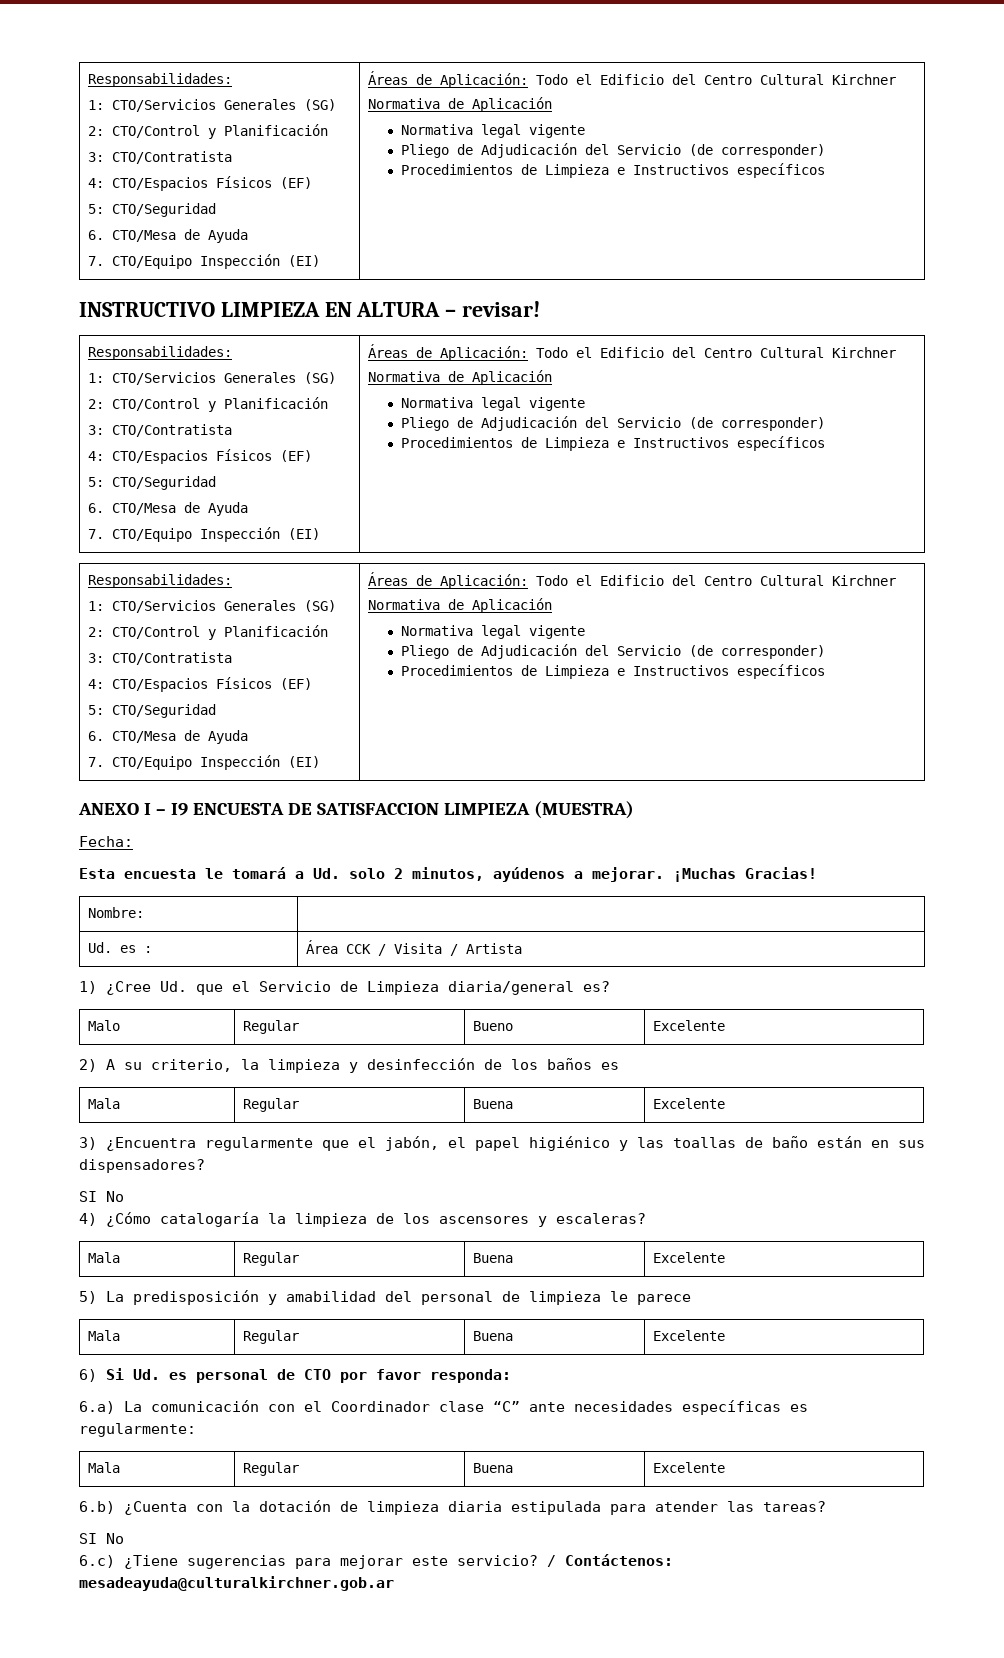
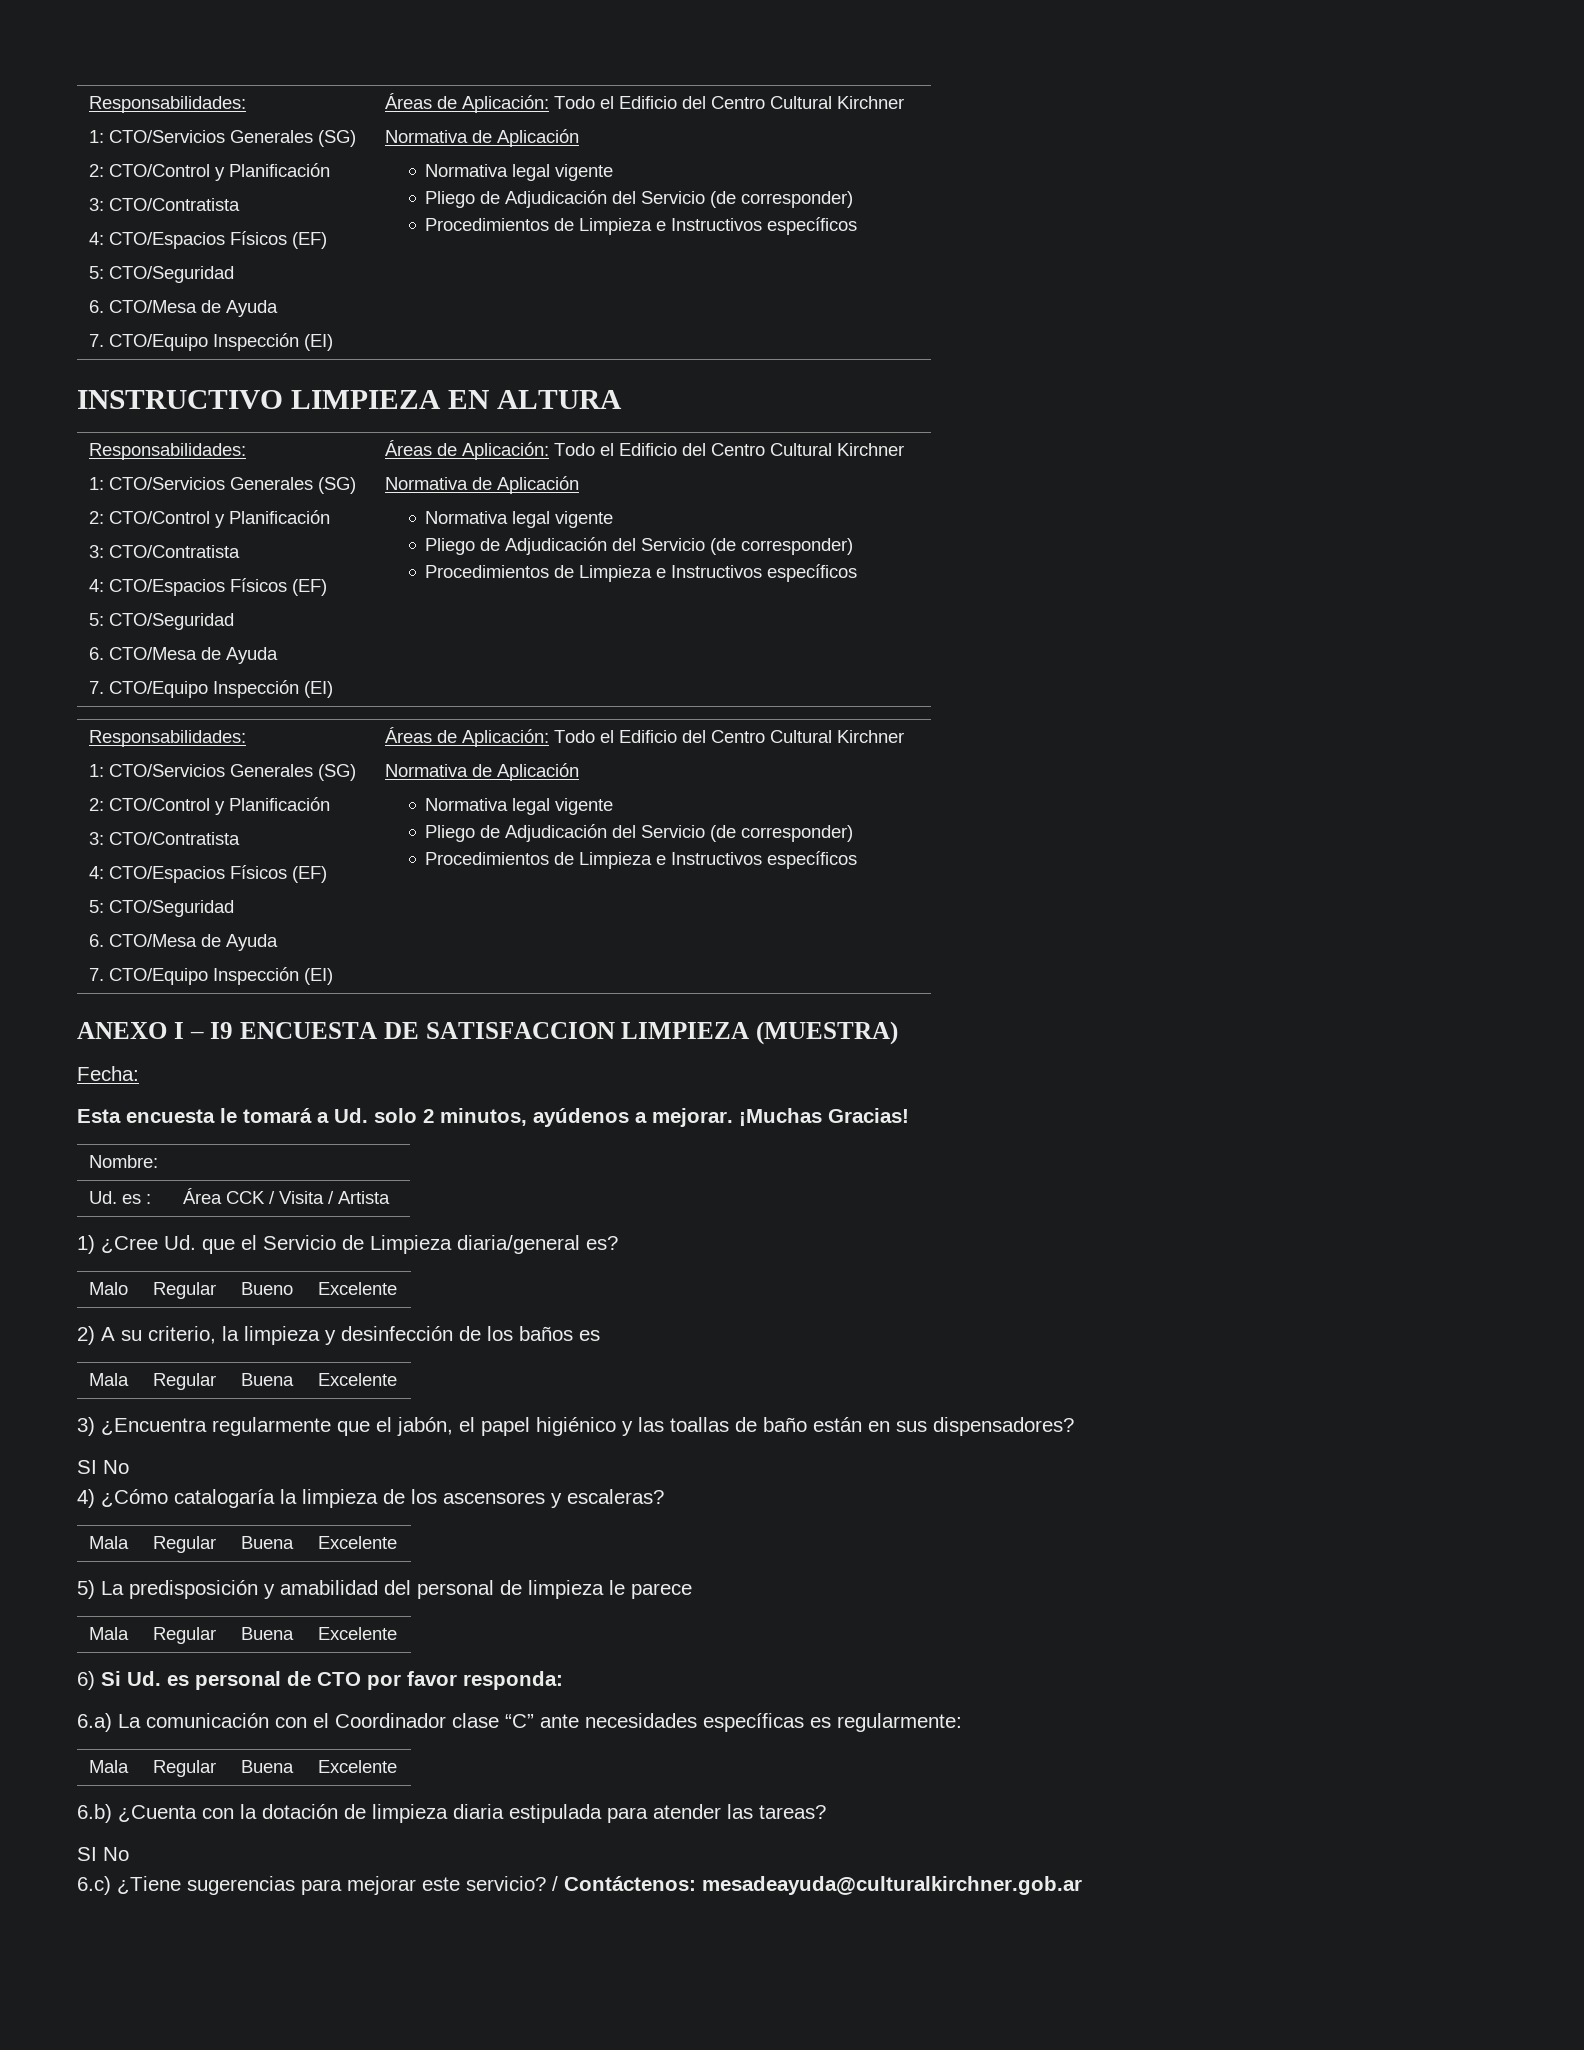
- INSTRUCTIVO LIMPIEZA EN ALTURA – revisar!
+ INSTRUCTIVO LIMPIEZA EN ALTURA

